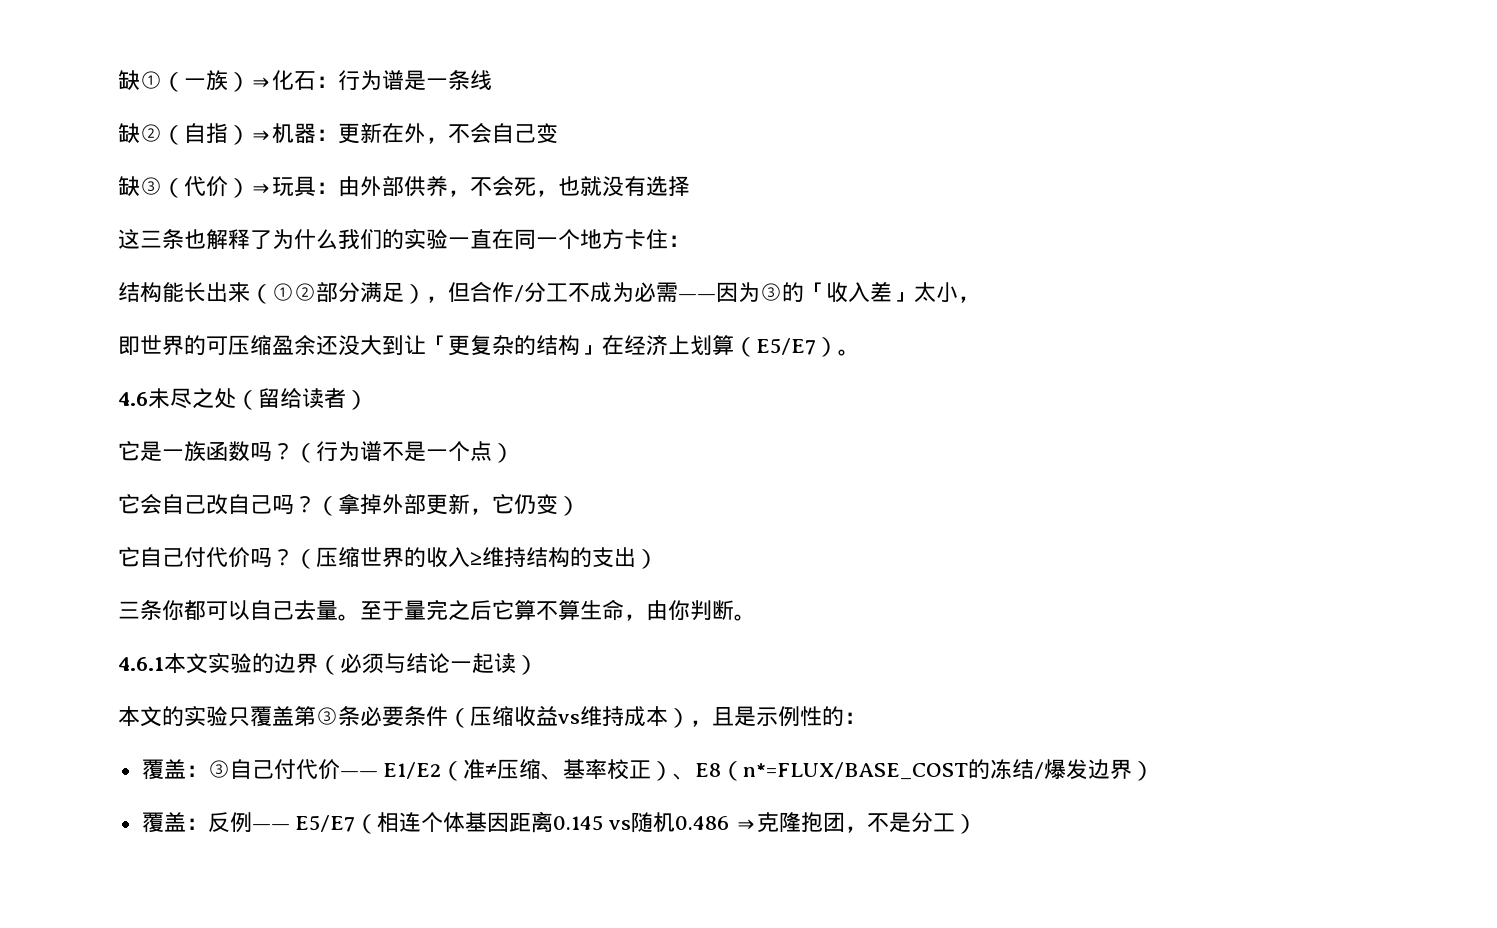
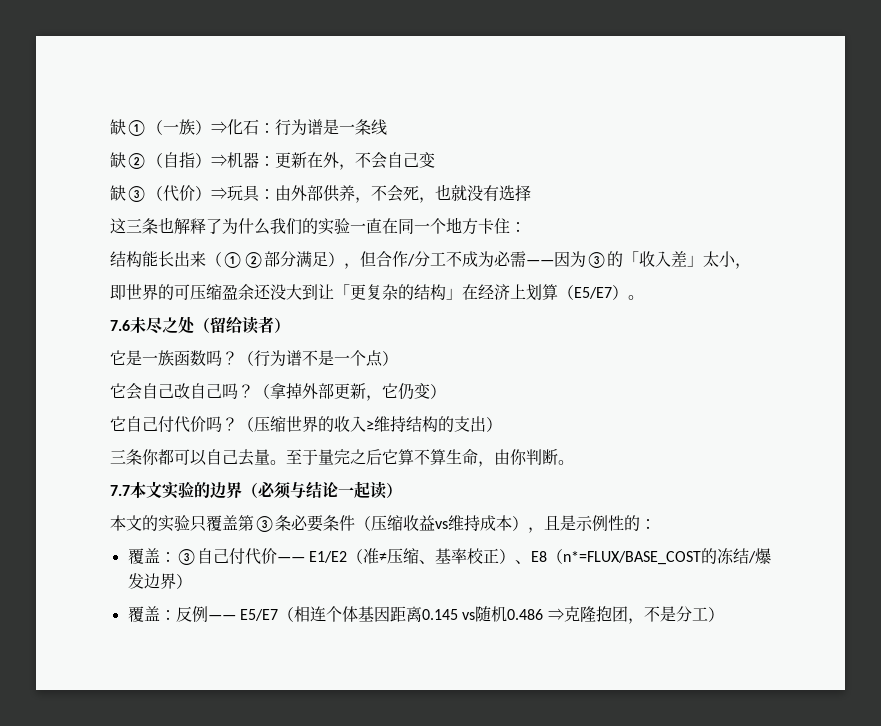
- 4.6未尽之处（留给读者）
+ 7.6未尽之处（留给读者）
- 4.6.1本文实验的边界（必须与结论一起读）
+ 7.7本文实验的边界（必须与结论一起读）

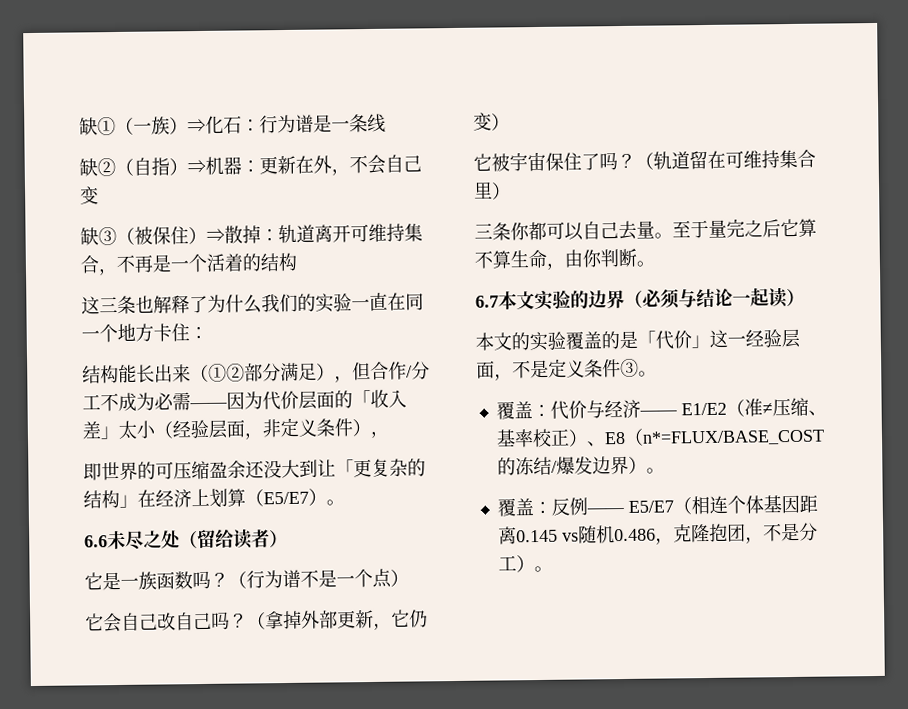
- 缺③（代价）⇒玩具：由外部供养，不会死，也就没有选择
+ 缺③（被保住）⇒散掉：轨道离开可维持集合，不再是一个活着的结构
- 结构能长出来（①②部分满足），但合作/分工不成为必需——因为③的「收入差」太小，
+ 结构能长出来（①②部分满足），但合作/分工不成为必需——因为代价层面的「收入差」太小（经验层面，非定义条件），
- 7.6未尽之处（留给读者）
+ 6.6未尽之处（留给读者）
- 它自己付代价吗？（压缩世界的收入≥维持结构的支出）
+ 它被宇宙保住了吗？（轨道留在可维持集合里）
- 7.7本文实验的边界（必须与结论一起读）
+ 6.7本文实验的边界（必须与结论一起读）
- 本文的实验只覆盖第③条必要条件（压缩收益vs维持成本），且是示例性的：
- 覆盖：③自己付代价—— E1/E2（准≠压缩、基率校正）、E8（n*=FLUX/BASE_COST的冻结/爆发边界）
+ 本文的实验覆盖的是「代价」这一经验层面，不是定义条件③。
+ 覆盖：代价与经济—— E1/E2（准≠压缩、基率校正）、E8（n*=FLUX/BASE_COST的冻结/爆发边界）。
- 覆盖：反例—— E5/E7（相连个体基因距离0.145 vs随机0.486 ⇒克隆抱团，不是分工）
+ 覆盖：反例—— E5/E7（相连个体基因距离0.145 vs随机0.486，克隆抱团，不是分工）。

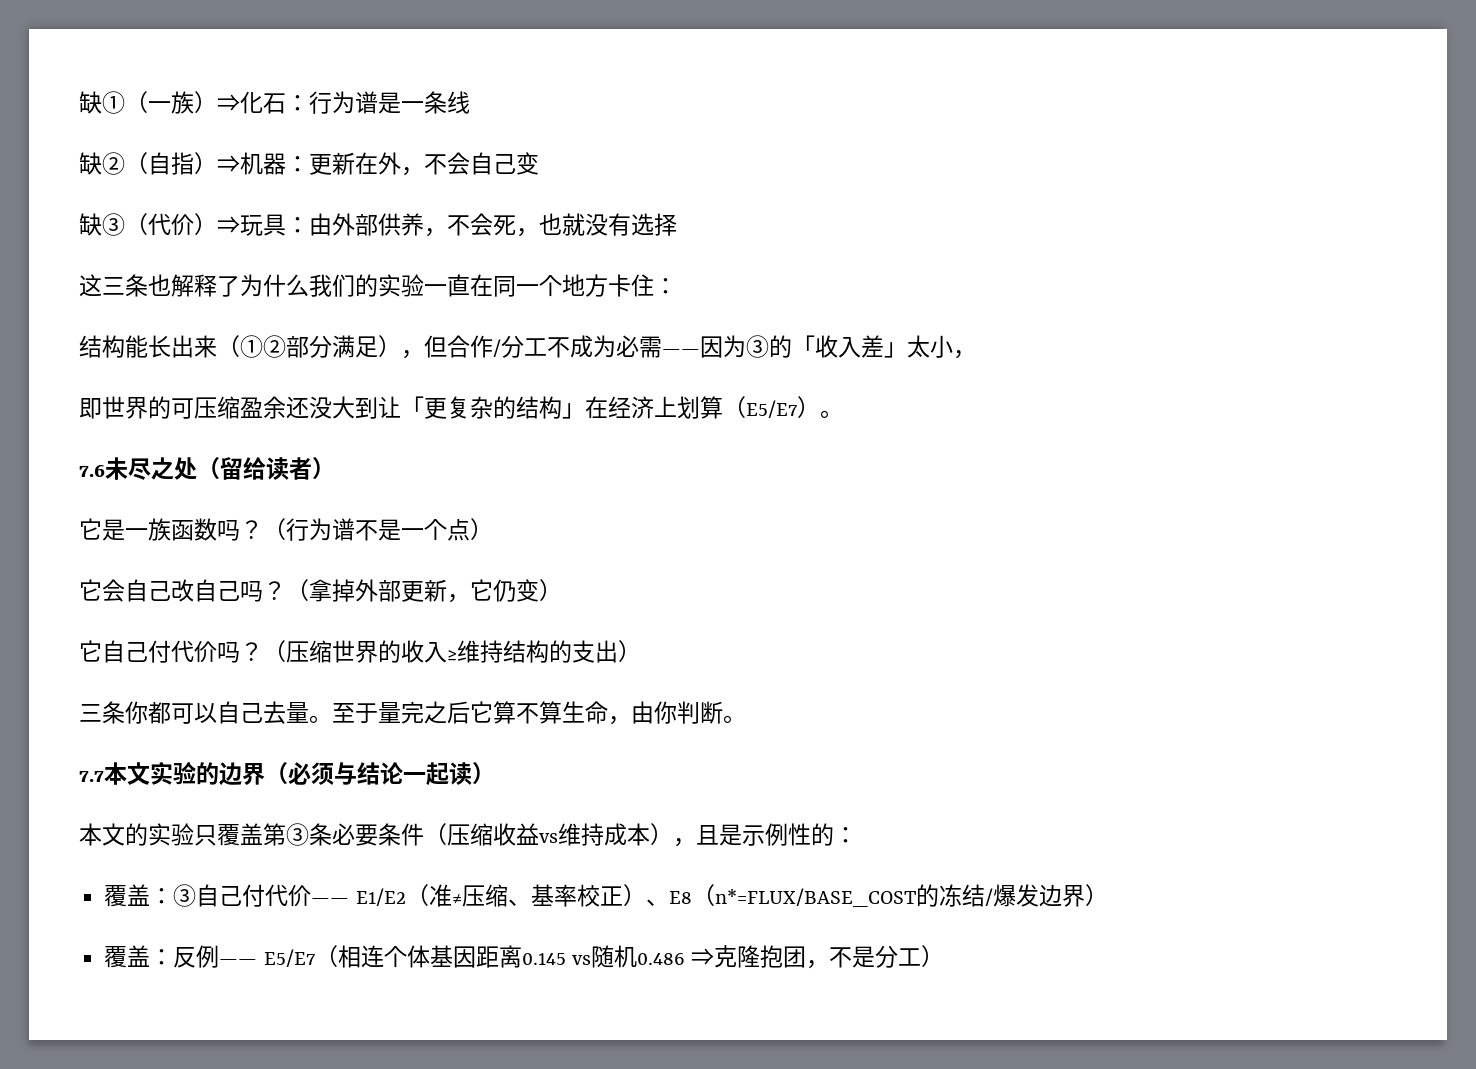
- 缺③（被保住）⇒散掉：轨道离开可维持集合，不再是一个活着的结构
+ 缺③（代价）⇒玩具：由外部供养，不会死，也就没有选择
- 结构能长出来（①②部分满足），但合作/分工不成为必需——因为代价层面的「收入差」太小（经验层面，非定义条件），
+ 结构能长出来（①②部分满足），但合作/分工不成为必需——因为③的「收入差」太小，
- 6.6未尽之处（留给读者）
+ 7.6未尽之处（留给读者）
- 它被宇宙保住了吗？（轨道留在可维持集合里）
+ 它自己付代价吗？（压缩世界的收入≥维持结构的支出）
- 6.7本文实验的边界（必须与结论一起读）
+ 7.7本文实验的边界（必须与结论一起读）
- 本文的实验覆盖的是「代价」这一经验层面，不是定义条件③。
- 覆盖：代价与经济—— E1/E2（准≠压缩、基率校正）、E8（n*=FLUX/BASE_COST的冻结/爆发边界）。
+ 本文的实验只覆盖第③条必要条件（压缩收益vs维持成本），且是示例性的：
+ 覆盖：③自己付代价—— E1/E2（准≠压缩、基率校正）、E8（n*=FLUX/BASE_COST的冻结/爆发边界）
- 覆盖：反例—— E5/E7（相连个体基因距离0.145 vs随机0.486，克隆抱团，不是分工）。
+ 覆盖：反例—— E5/E7（相连个体基因距离0.145 vs随机0.486 ⇒克隆抱团，不是分工）

